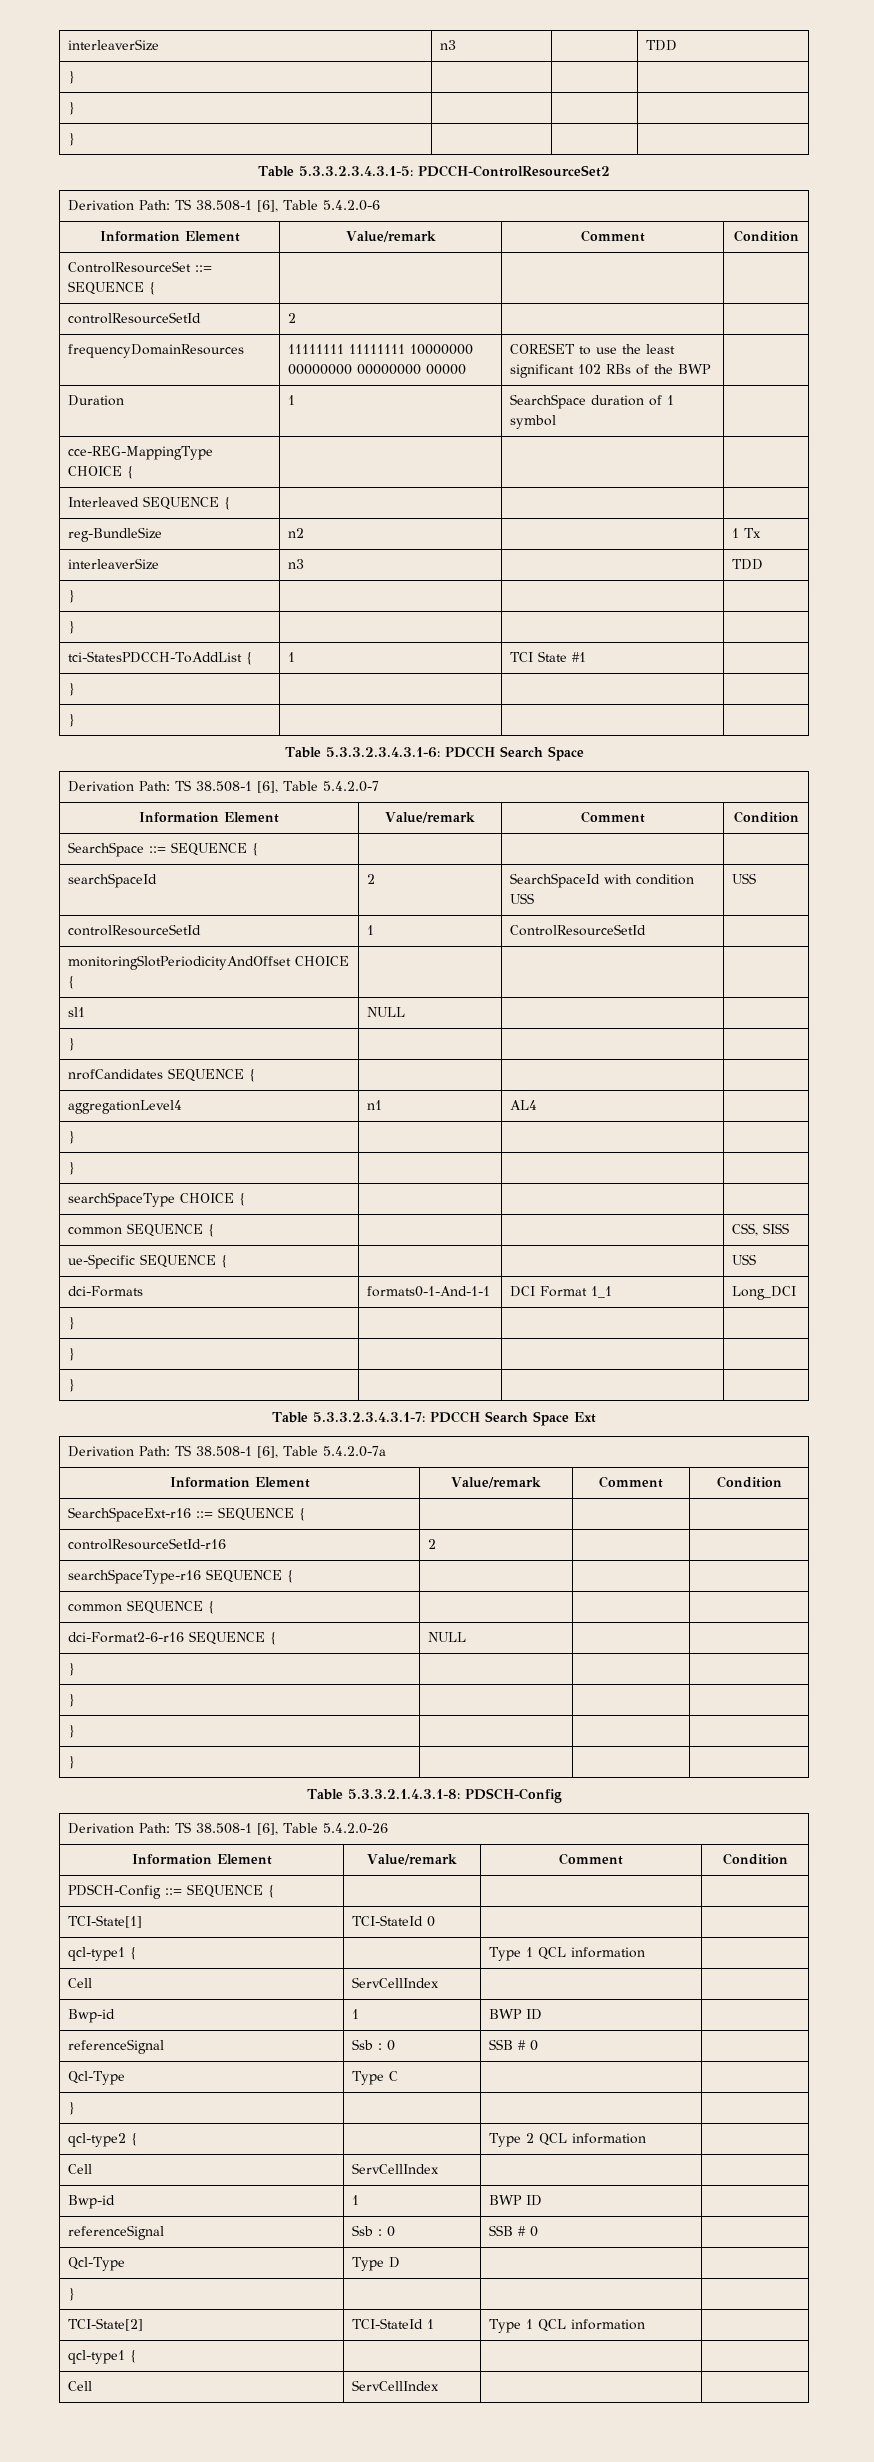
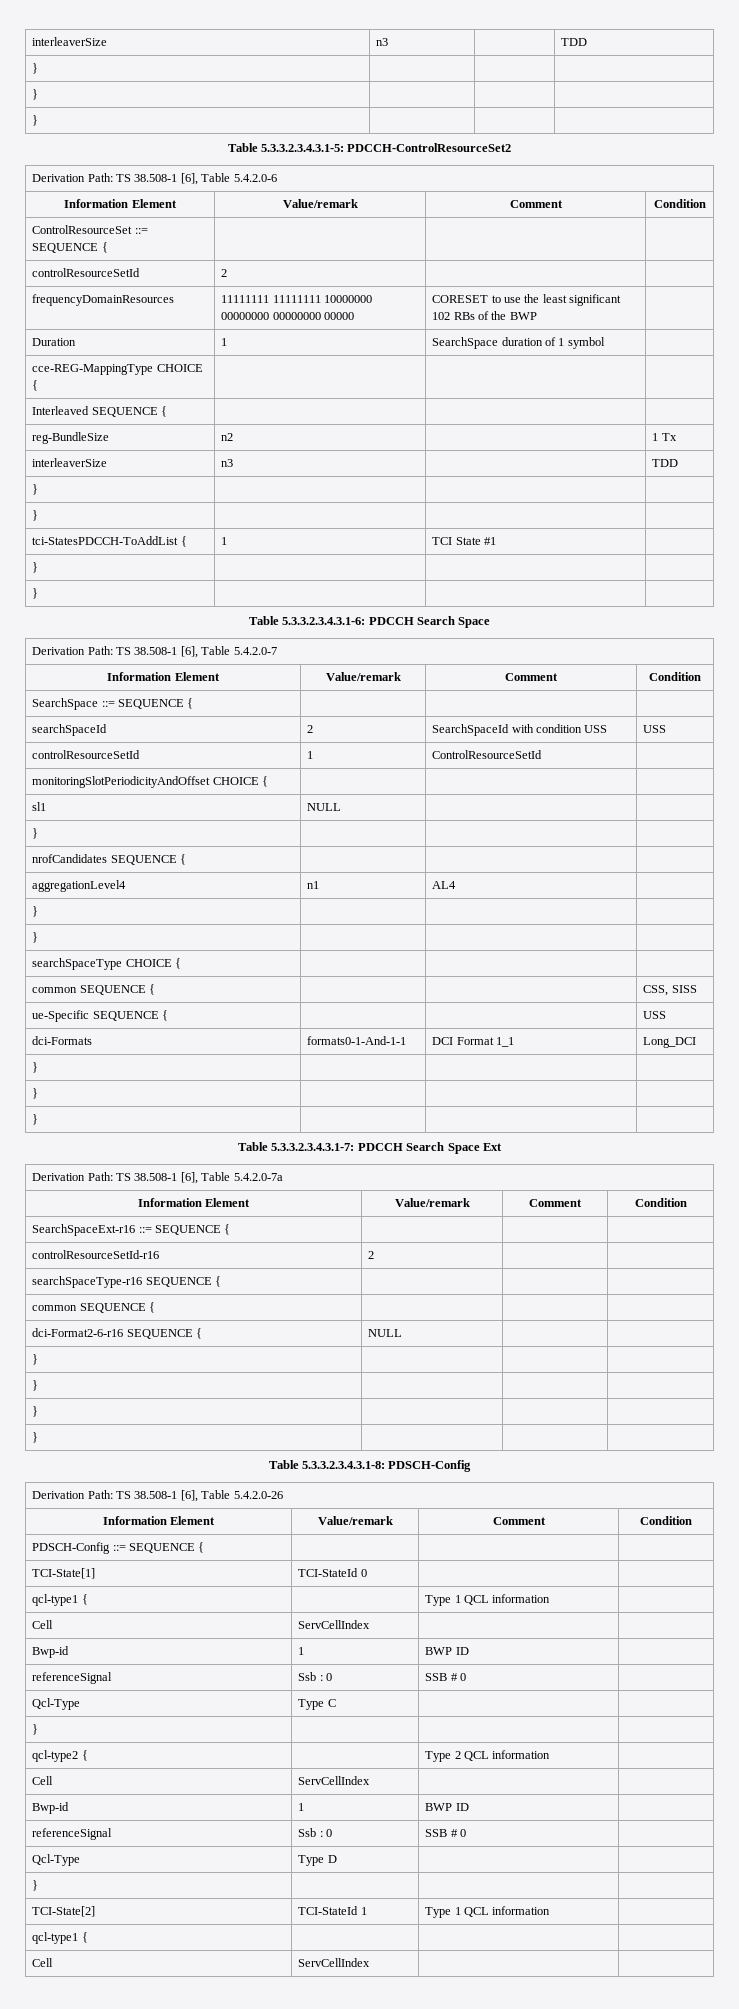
- Table 5.3.3.2.1.4.3.1-8: PDSCH-Config
+ Table 5.3.3.2.3.4.3.1-8: PDSCH-Config

